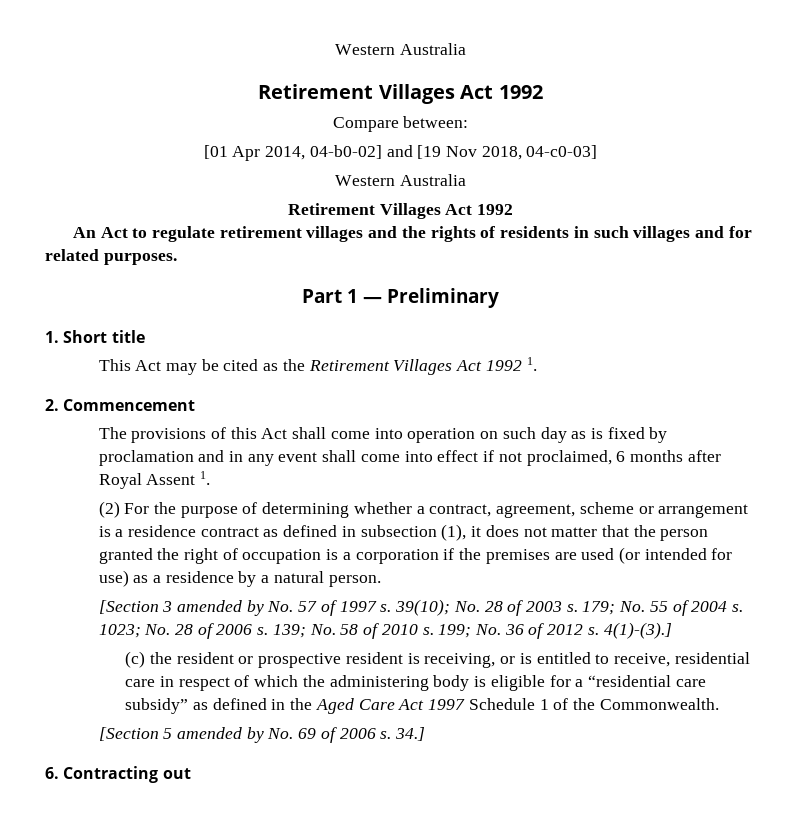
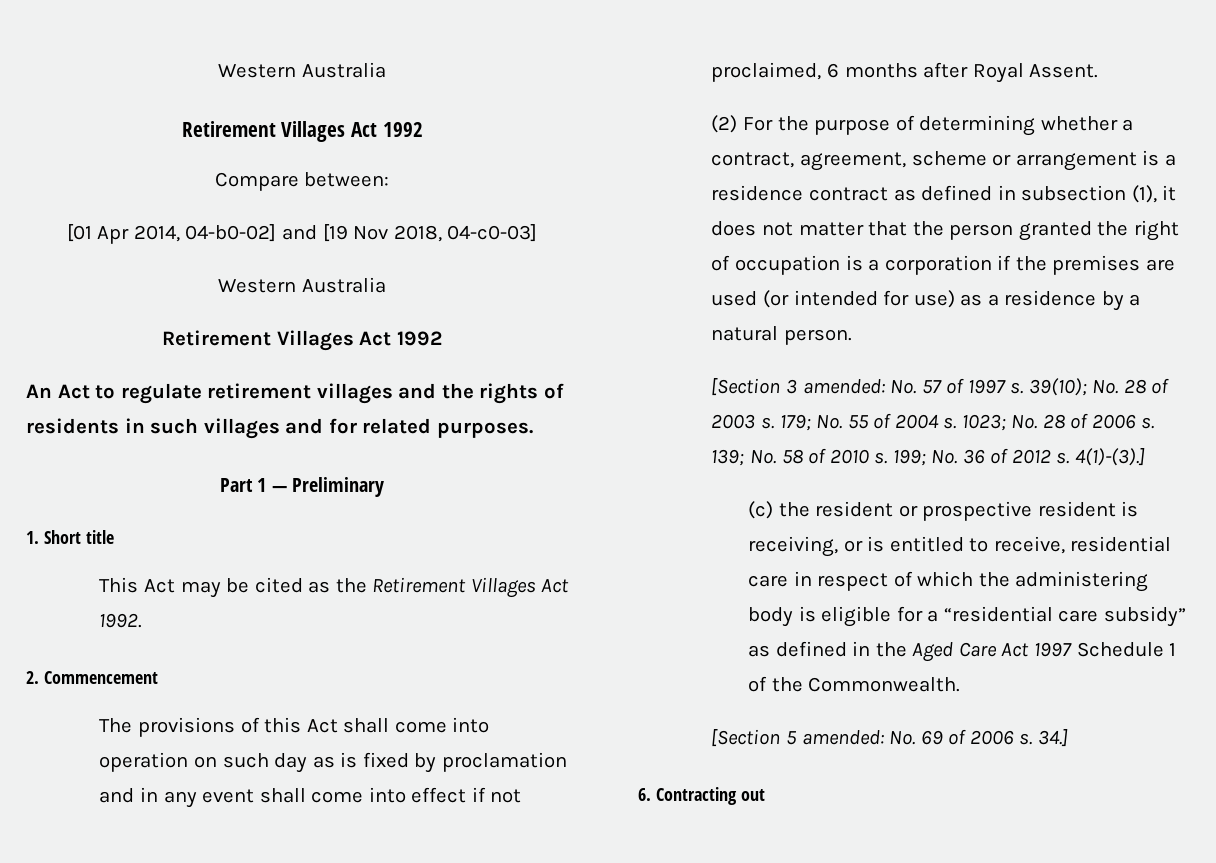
- This Act may be cited as the Retirement Villages Act 1992 1.
+ This Act may be cited as the Retirement Villages Act 1992.
- The provisions of this Act shall come into operation on such day as is fixed by proclamation and in any event shall come into effect if not proclaimed, 6 months after Royal Assent 1.
+ The provisions of this Act shall come into operation on such day as is fixed by proclamation and in any event shall come into effect if not proclaimed, 6 months after Royal Assent.
- [Section 3 amended by No. 57 of 1997 s.
+ [Section 3 amended: No. 57 of 1997 s.
- [Section 5 amended by No. 69 of 2006 s.
+ [Section 5 amended: No. 69 of 2006 s.

